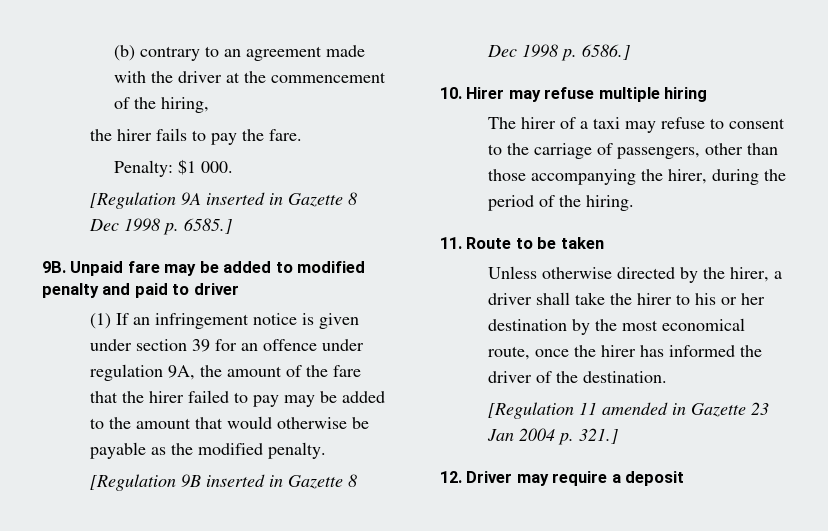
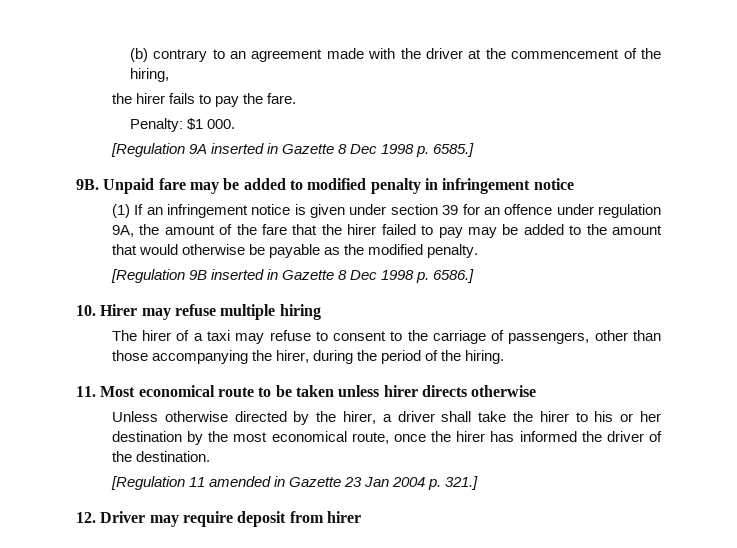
- Unpaid fare may be added to modified penalty and paid to driver
+ Unpaid fare may be added to modified penalty in infringement notice
- 11. Route to be taken
+ 11. Most economical route to be taken unless hirer directs otherwise
- 12. Driver may require a deposit
+ 12. Driver may require deposit from hirer

